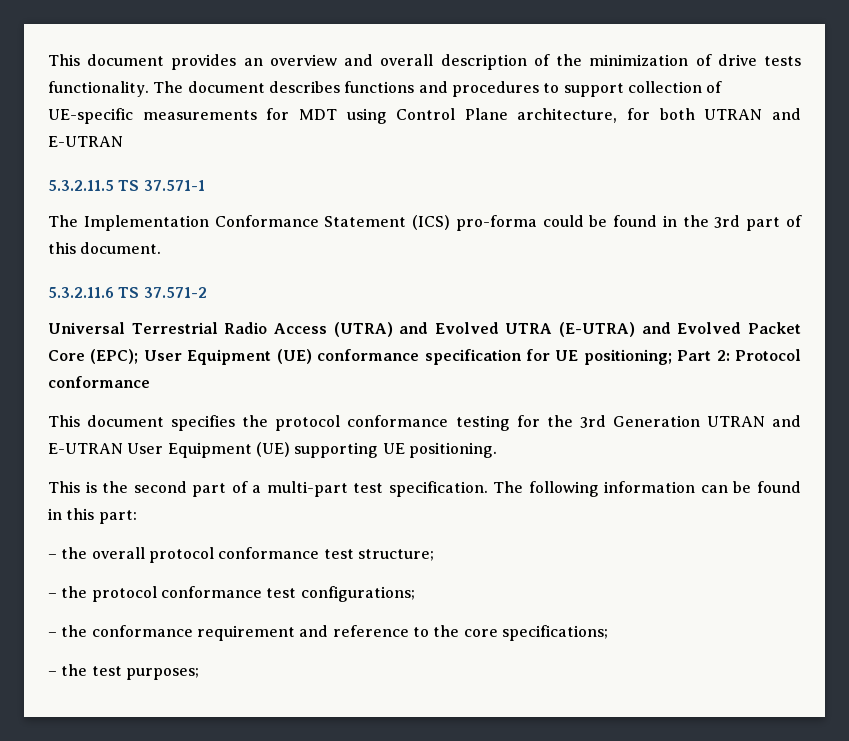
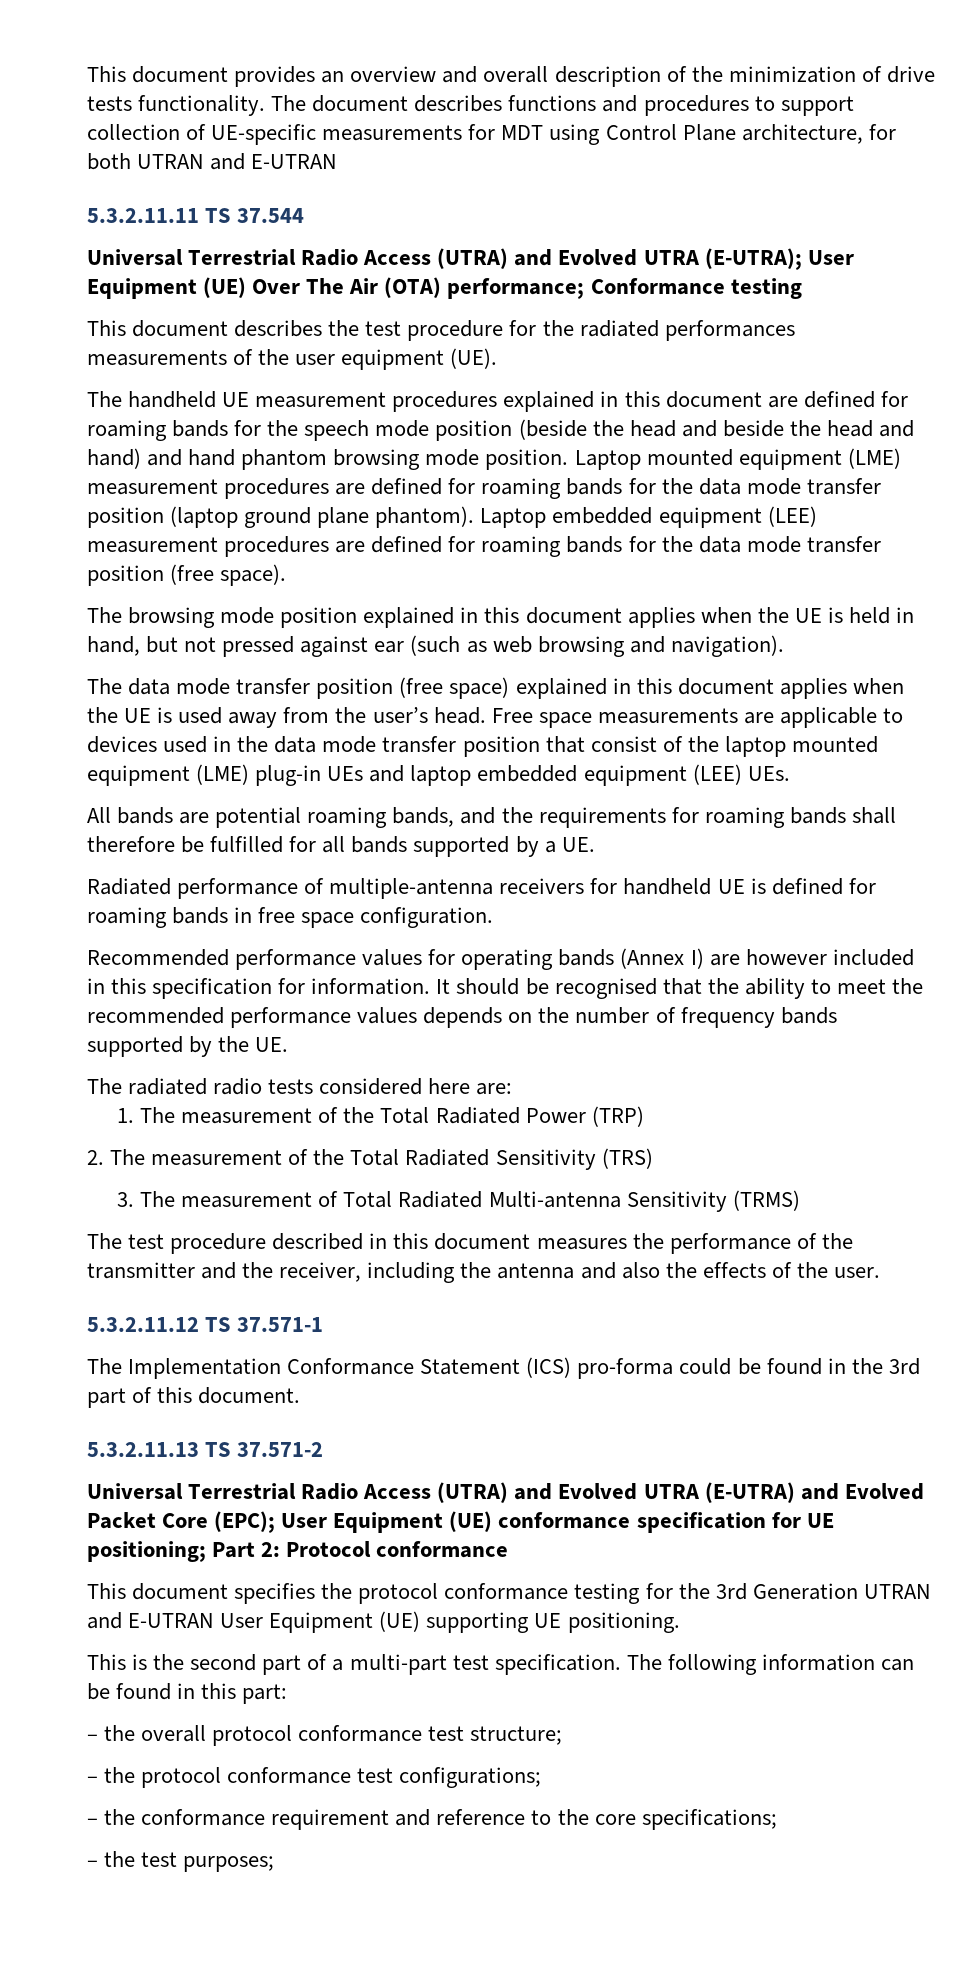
- 5.3.2.11.5 TS 37.571-1
+ 5.3.2.11.11 TS 37.544
+ Universal Terrestrial Radio Access (UTRA) and Evolved UTRA (E-UTRA); User Equipment (UE) Over The Air (OTA) performance; Conformance testing
+ This document describes the test procedure for the radiated performances measurements of the user equipment (UE).
+ The handheld UE measurement procedures explained in this document are defined for roaming bands for the speech mode position (beside the head and beside the head and hand) and hand phantom browsing mode position. Laptop mounted equipment (LME) measurement procedures are defined for roaming bands for the data mode transfer position (laptop ground plane phantom). Laptop embedded equipment (LEE) measurement procedures are defined for roaming bands for the data mode transfer position (free space).
+ The browsing mode position explained in this document applies when the UE is held in hand, but not pressed against ear (such as web browsing and navigation).
+ The data mode transfer position (free space) explained in this document applies when the UE is used away from the user’s head. Free space measurements are applicable to devices used in the data mode transfer position that consist of the laptop mounted equipment (LME) plug-in UEs and laptop embedded equipment (LEE) UEs.
+ All bands are potential roaming bands, and the requirements for roaming bands shall therefore be fulfilled for all bands supported by a UE.
+ Radiated performance of multiple-antenna receivers for handheld UE is defined for roaming bands in free space configuration.
+ Recommended performance values for operating bands (Annex I) are however included in this specification for information. It should be recognised that the ability to meet the recommended performance values depends on the number of frequency bands supported by the UE.
+ The radiated radio tests considered here are:
+ 1. The measurement of the Total Radiated Power (TRP)
+ 2. The measurement of the Total Radiated Sensitivity (TRS)
+ 3. The measurement of Total Radiated Multi-antenna Sensitivity (TRMS)
+ The test procedure described in this document measures the performance of the transmitter and the receiver, including the antenna and also the effects of the user.
+ 5.3.2.11.12 TS 37.571-1
- 5.3.2.11.6 TS 37.571-2
+ 5.3.2.11.13 TS 37.571-2

